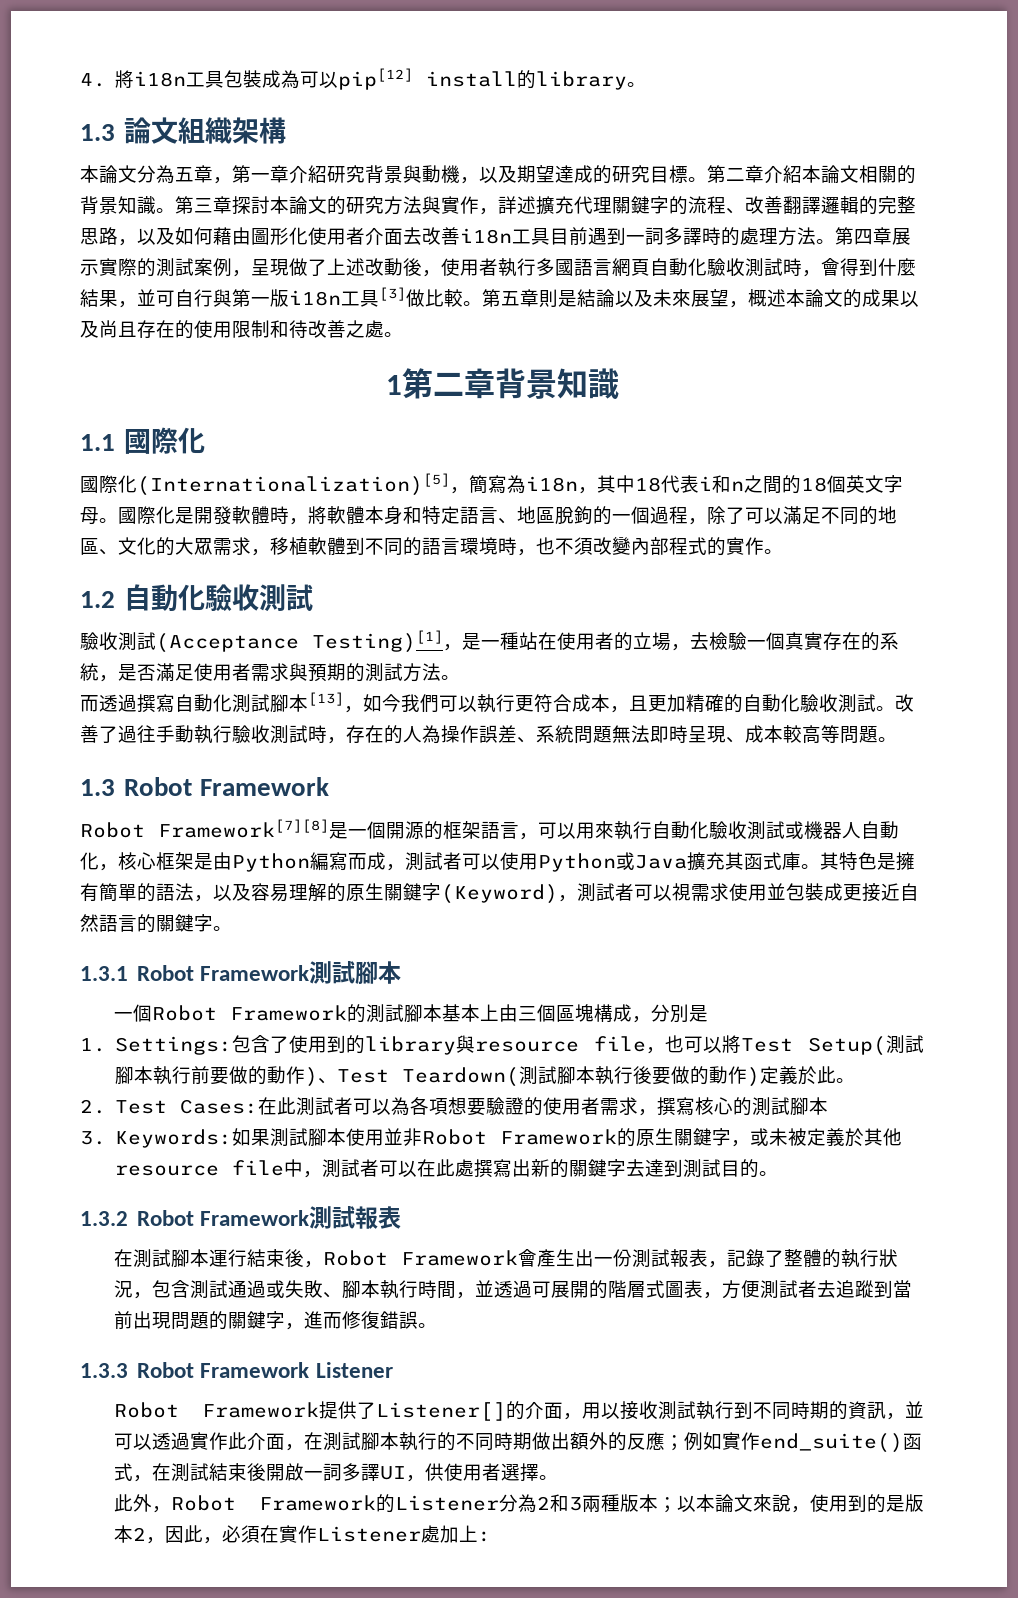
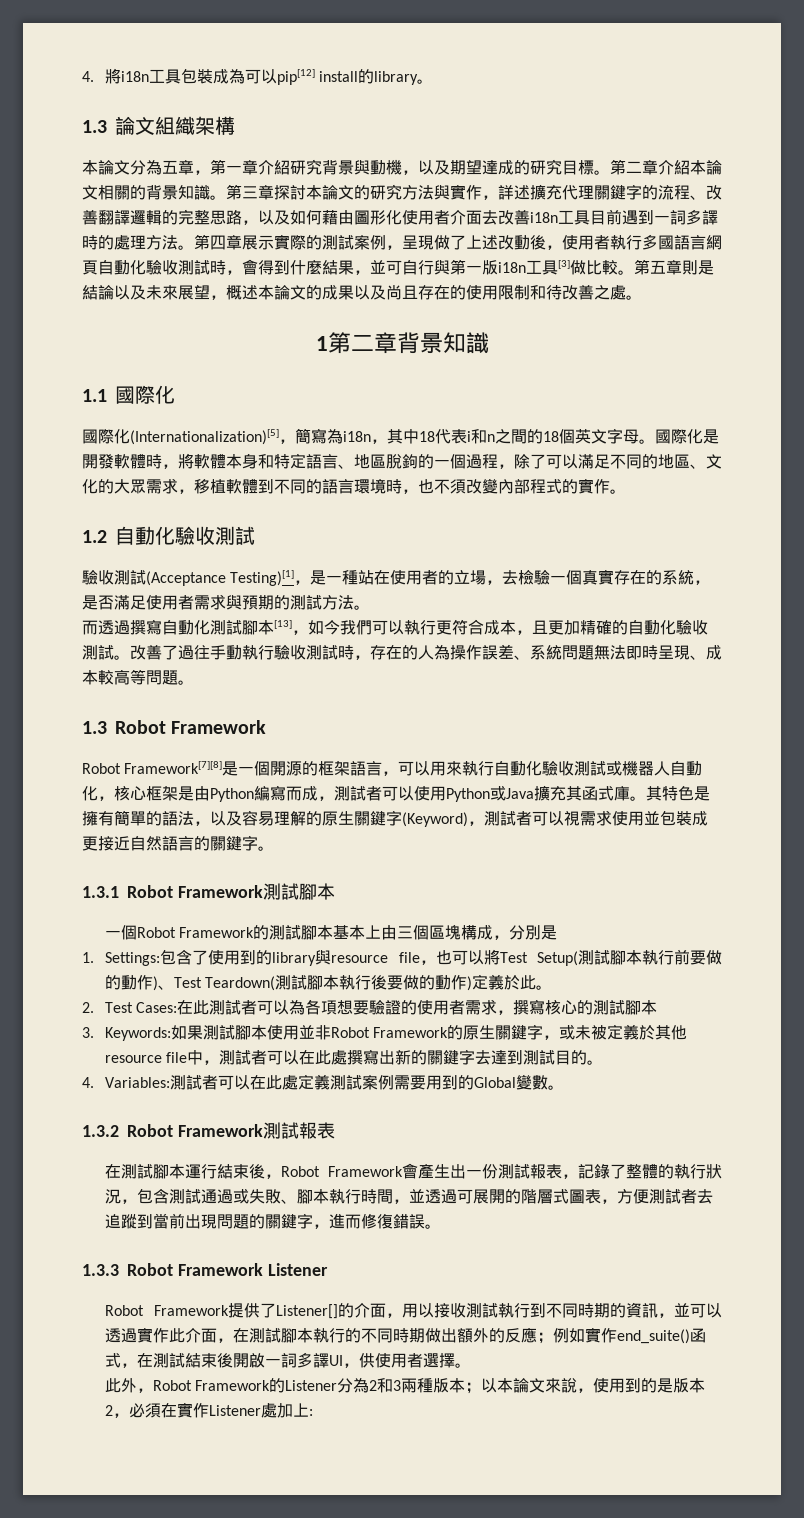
+ 4. Variables:測試者可以在此處定義測試案例需要用到的Global變數。
- 此外，Robot Framework的Listener分為2和3兩種版本；以本論文來說，使用到的是版本2，因此，必須在實作Listener處加上:
+ 此外，Robot Framework的Listener分為2和3兩種版本；以本論文來說，使用到的是版本2，必須在實作Listener處加上:

